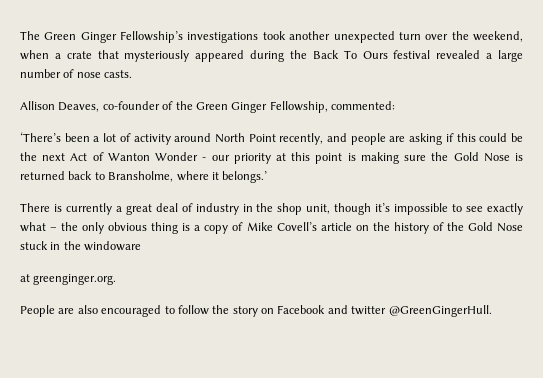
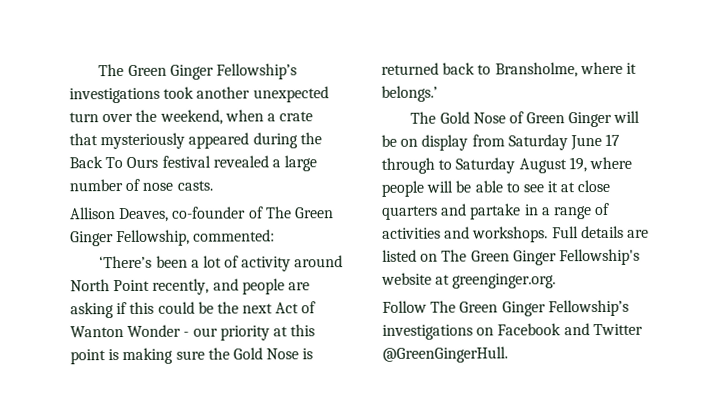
- Allison Deaves, co-founder of the Green Ginger Fellowship, commented:
+ Allison Deaves, co-founder of The Green Ginger Fellowship, commented:
- There is currently a great deal of industry in the shop unit, though it’s impossible to see exactly what – the only obvious thing is a copy of Mike Covell’s article on the history of the Gold Nose stuck in the windoware
- at greenginger.org.
- People are also encouraged to follow the story on Facebook and twitter @GreenGingerHull.
+ The Gold Nose of Green Ginger will be on display from Saturday June 17 through to Saturday August 19, where people will be able to see it at close quarters and partake in a range of activities and workshops. Full details are listed on The Green Ginger Fellowship's website at greenginger.org.
+ Follow The Green Ginger Fellowship’s investigations on Facebook and Twitter @GreenGingerHull.

